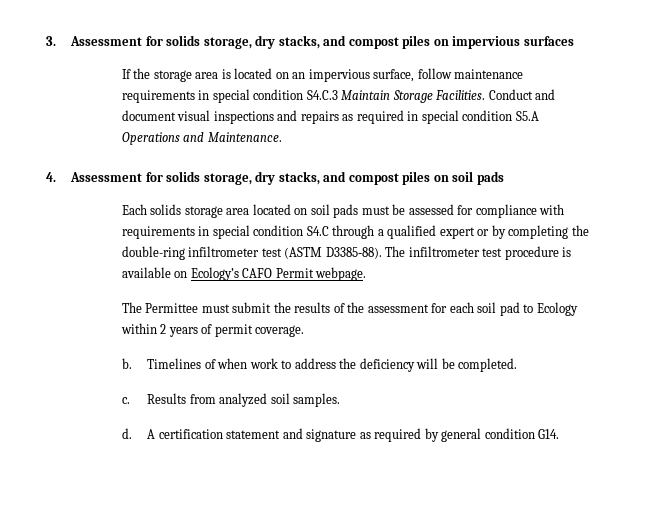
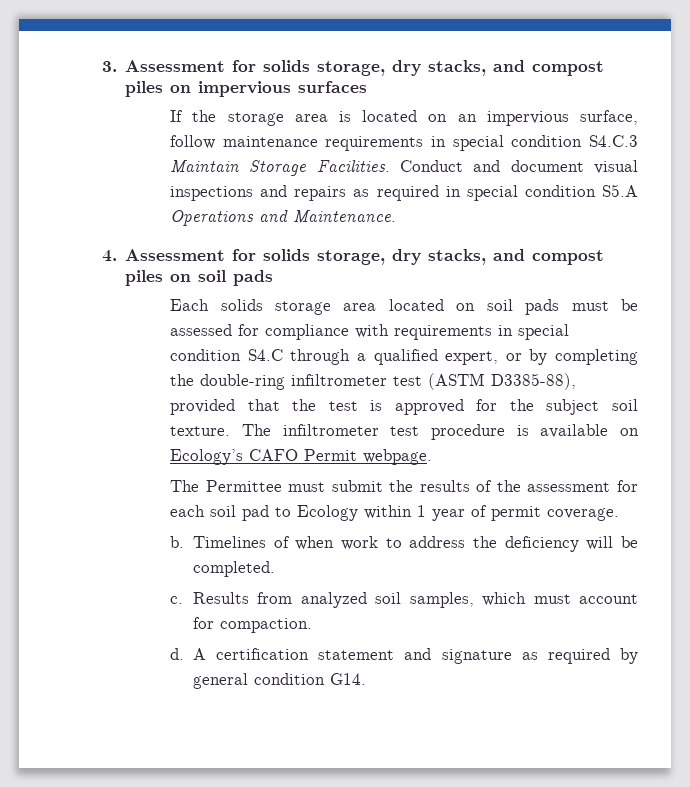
- Each solids storage area located on soil pads must be assessed for compliance with requirements in special condition S4.C through a qualified expert or by completing the double-ring infiltrometer test (ASTM D3385‑88).
+ Each solids storage area located on soil pads must be assessed for compliance with requirements in special condition S4.C through a qualified expert, or by completing the double-ring infiltrometer test (ASTM D3385‑88), provided that the test is approved for the subject soil texture.
- The Permittee must submit the results of the assessment for each soil pad to Ecology within 2 years of permit coverage.
+ The Permittee must submit the results of the assessment for each soil pad to Ecology within 1 year of permit coverage.
- Results from analyzed soil samples.
+ Results from analyzed soil samples, which must account for compaction.

